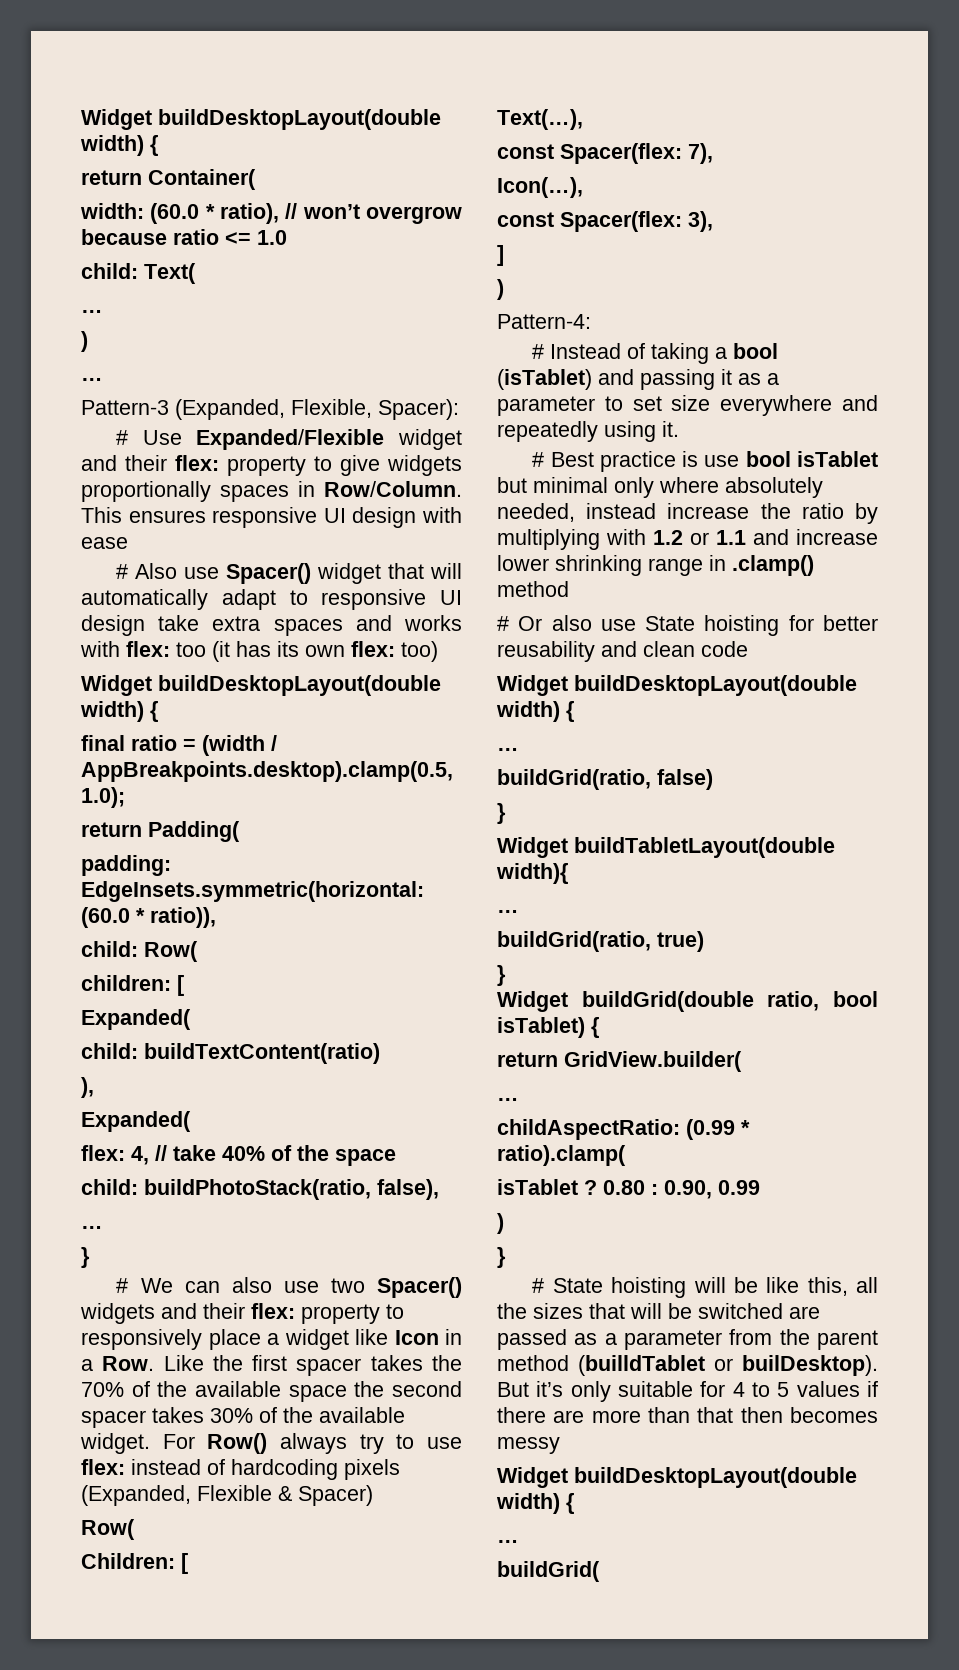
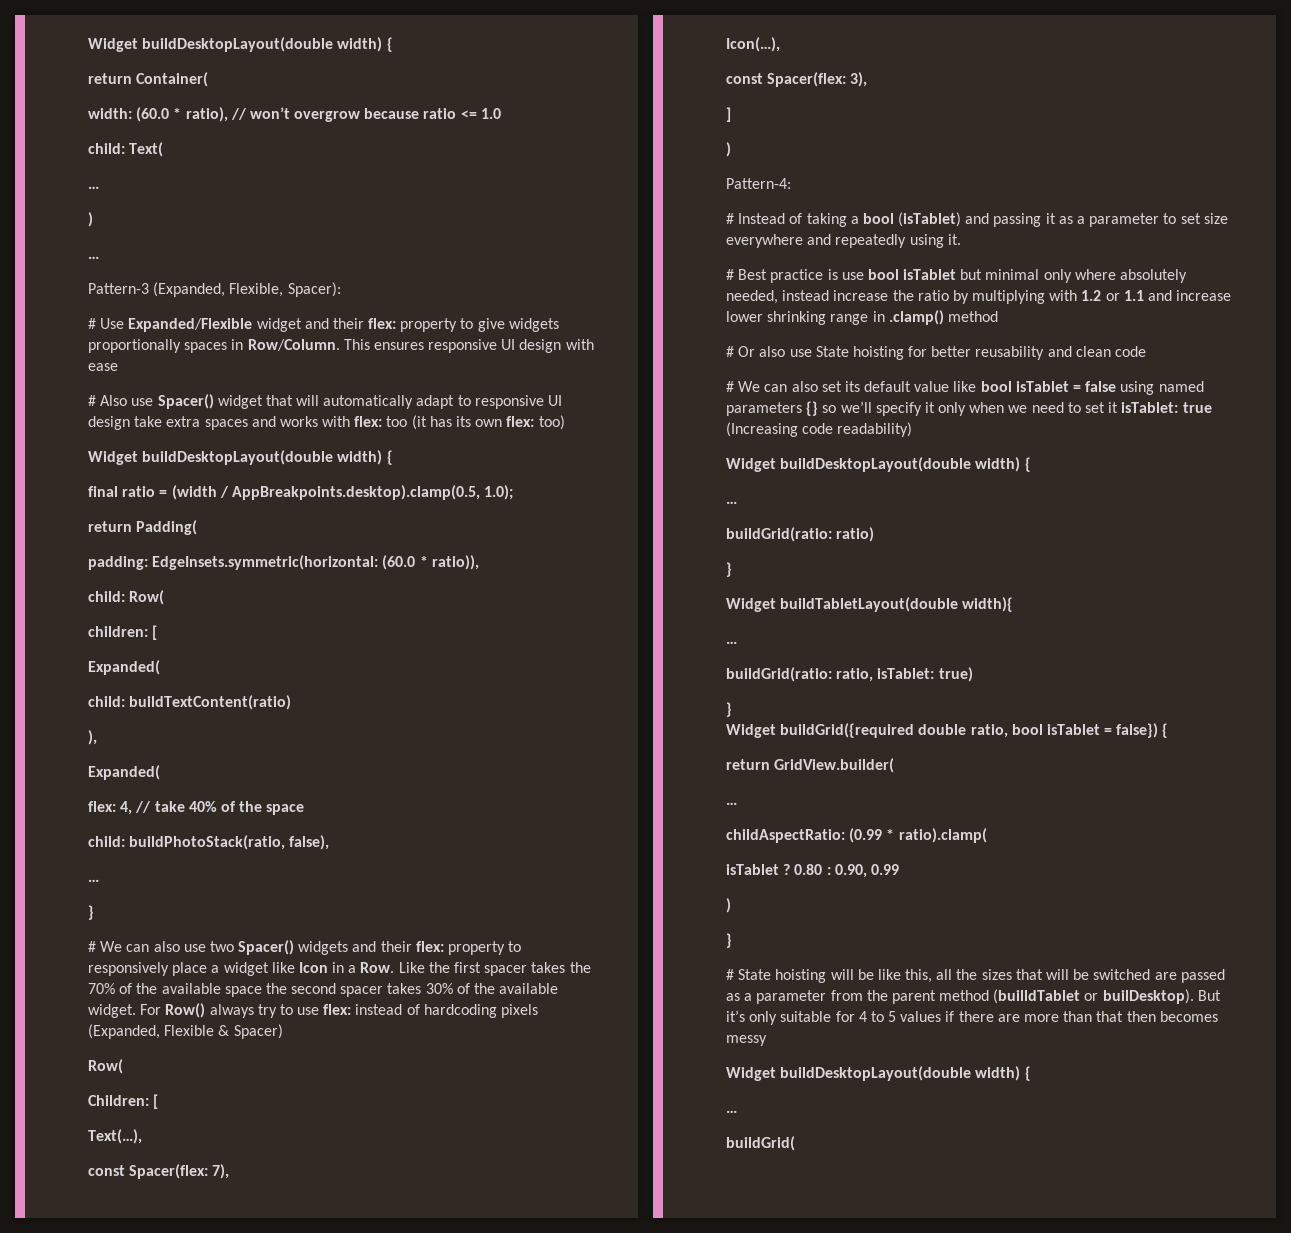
  # Or also use State hoisting for better reusability and clean code
+ # We can also set its default value like bool isTablet = false using named parameters {} so we’ll specify it only when we need to set it isTablet: true (Increasing code readability)
  Widget buildDesktopLayout(double width) {
  …
- buildGrid(ratio, false)
+ buildGrid(ratio: ratio)
- buildGrid(ratio, true)
+ buildGrid(ratio: ratio, isTablet: true)
- Widget buildGrid(double ratio, bool isTablet) {
+ Widget buildGrid({required double ratio, bool isTablet = false}) {

